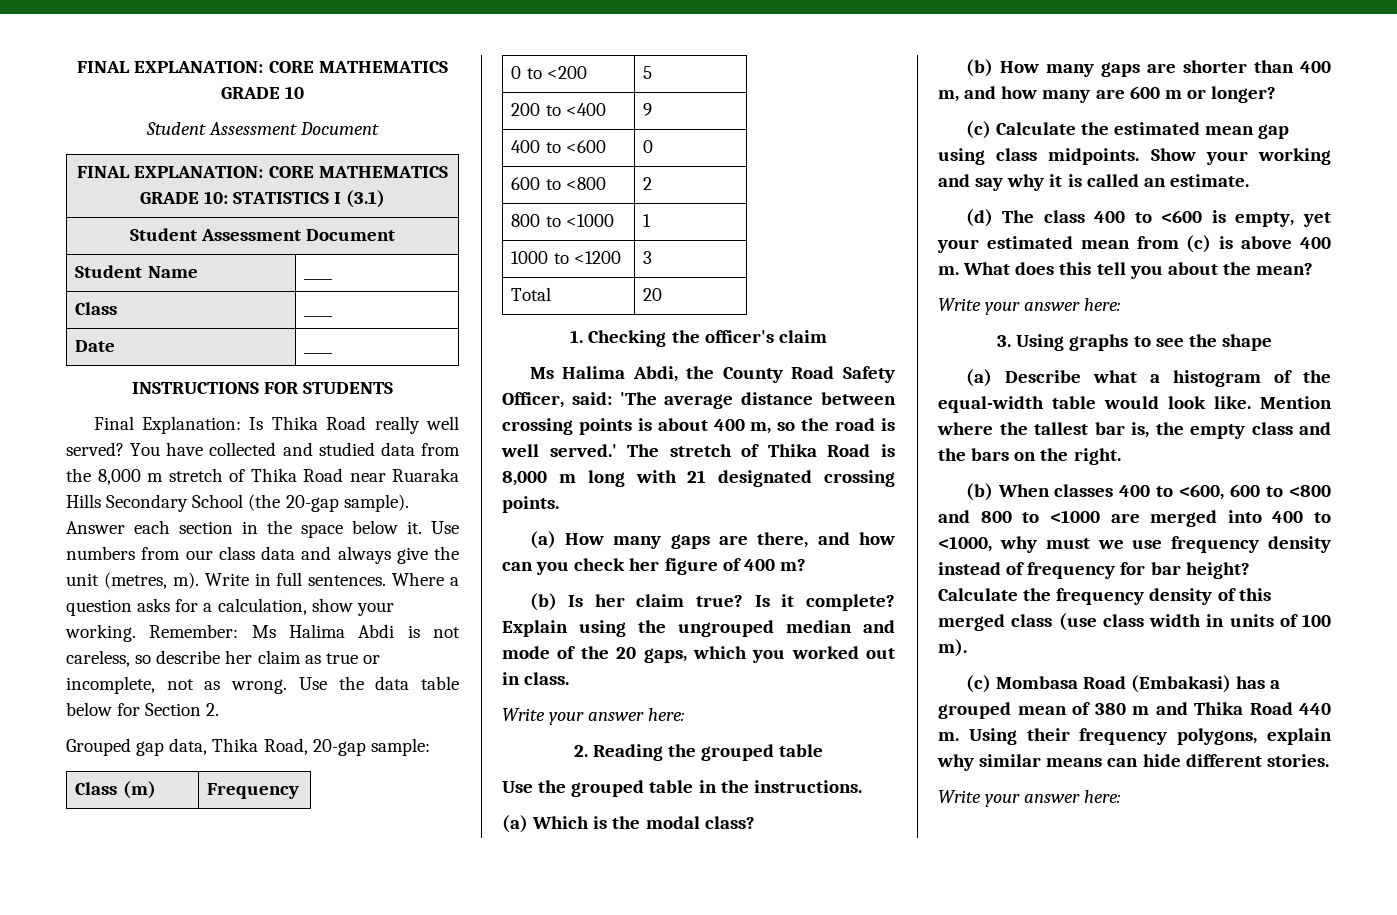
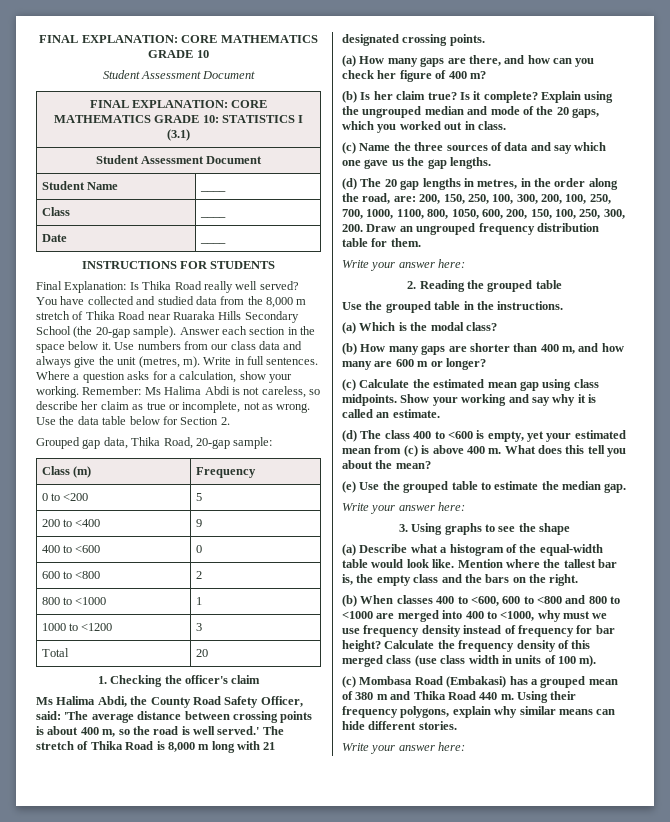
+ (c) Name the three sources of data and say which one gave us the gap lengths.
+ (d) The 20 gap lengths in metres, in the order along the road, are: 200, 150, 250, 100, 300, 200, 100, 250, 700, 1000, 1100, 800, 1050, 600, 200, 150, 100, 250, 300, 200. Draw an ungrouped frequency distribution table for them.
+ (e) Use the grouped table to estimate the median gap.

